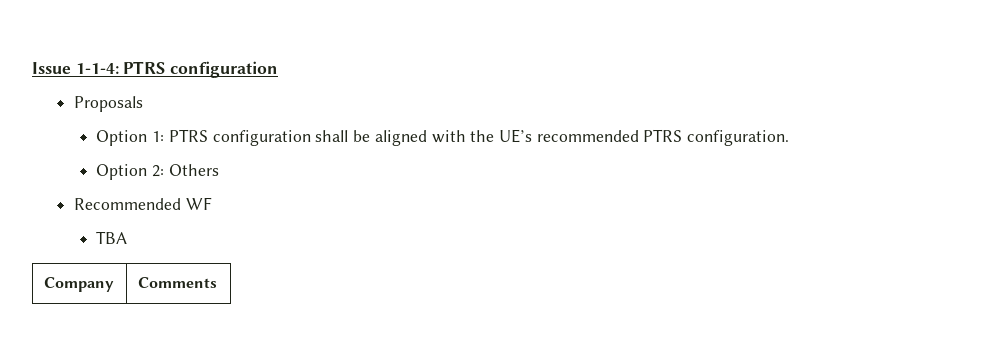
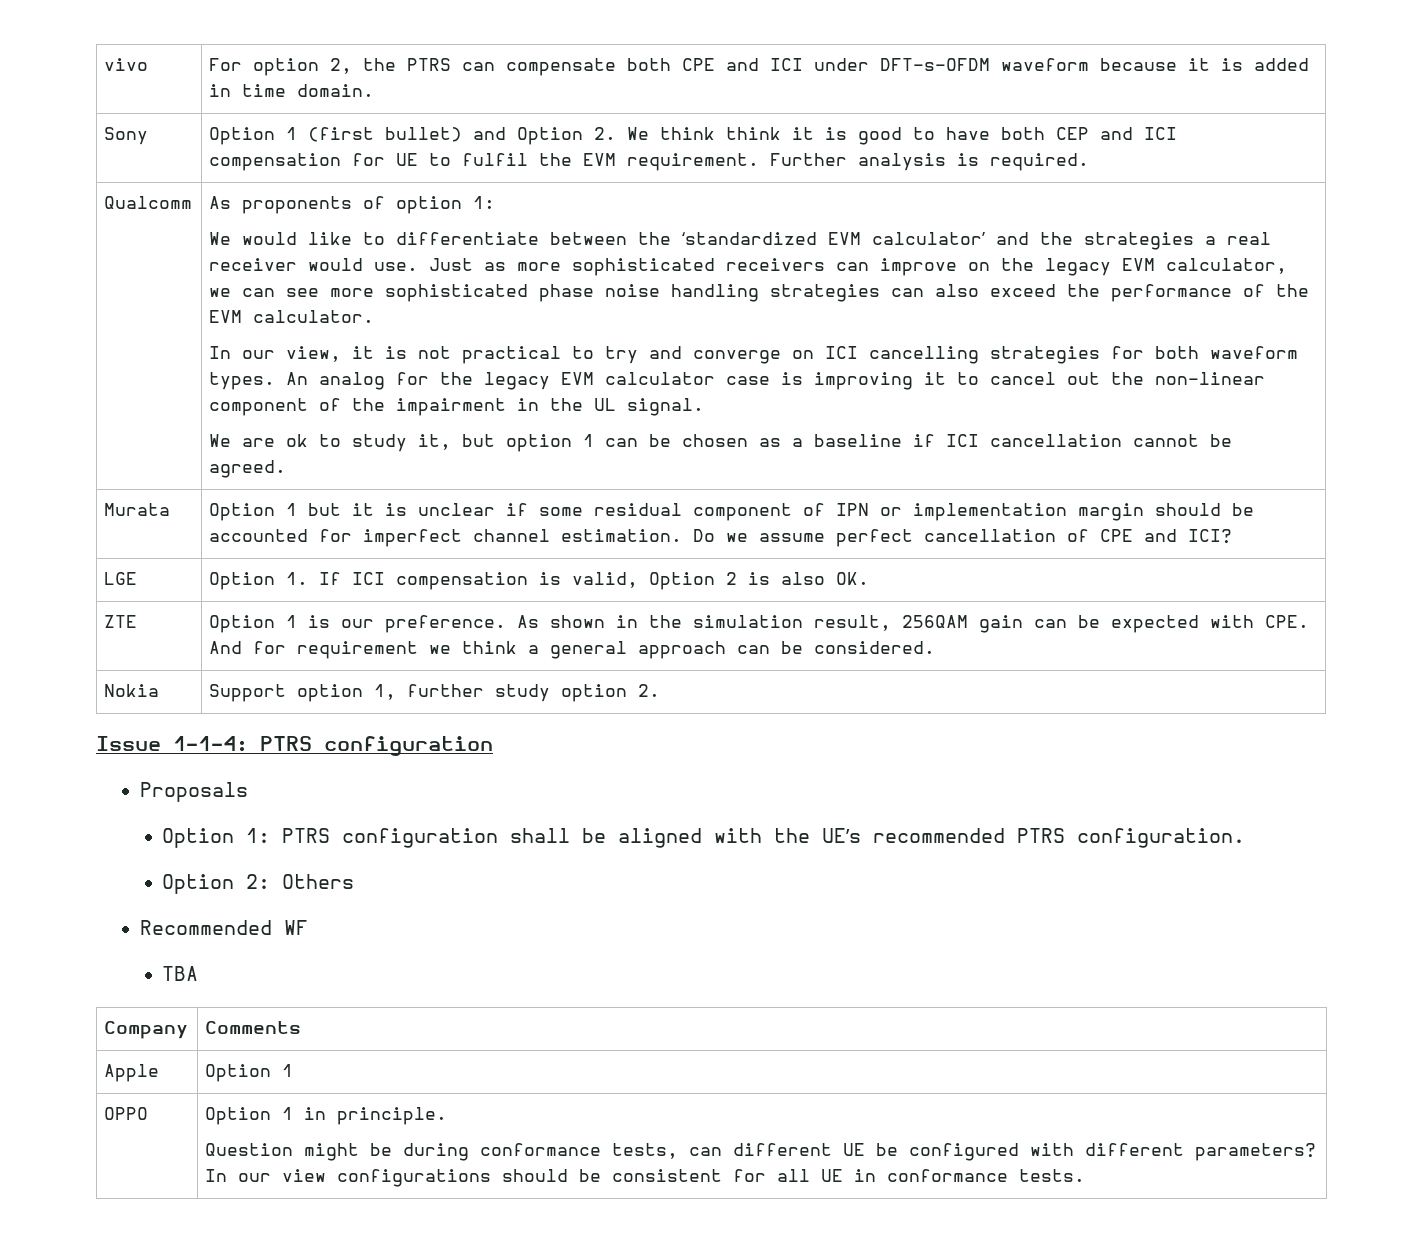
+ vivo | For option 2, the PTRS can compensate both CPE and ICI under DFT-s-OFDM waveform because it is added in time domain.
+ Sony | Option 1 (first bullet) and Option 2. We think think it is good to have both CEP and ICI compensation for UE to fulfil the EVM requirement. Further analysis is required.
+ Qualcomm | As proponents of option 1:
+ We would like to differentiate between the ‘standardized EVM calculator’ and the strategies a real receiver would use. Just as more sophisticated receivers can improve on the legacy EVM calculator, we can see more sophisticated phase noise handling strategies can also exceed the performance of the EVM calculator.
+ In our view, it is not practical to try and converge on ICI cancelling strategies for both waveform types. An analog for the legacy EVM calculator case is improving it to cancel out the non-linear component of the impairment in the UL signal.
+ We are ok to study it, but option 1 can be chosen as a baseline if ICI cancellation cannot be agreed.
+ Murata | Option 1 but it is unclear if some residual component of IPN or implementation margin should be accounted for imperfect channel estimation. Do we assume perfect cancellation of CPE and ICI?
+ LGE | Option 1. If ICI compensation is valid, Option 2 is also OK.
+ ZTE | Option 1 is our preference. As shown in the simulation result, 256QAM gain can be expected with CPE. And for requirement we think a general approach can be considered.
+ Nokia | Support option 1, further study option 2.
+ Apple | Option 1
+ OPPO | Option 1 in principle.
+ Question might be during conformance tests, can different UE be configured with different parameters? In our view configurations should be consistent for all UE in conformance tests.

